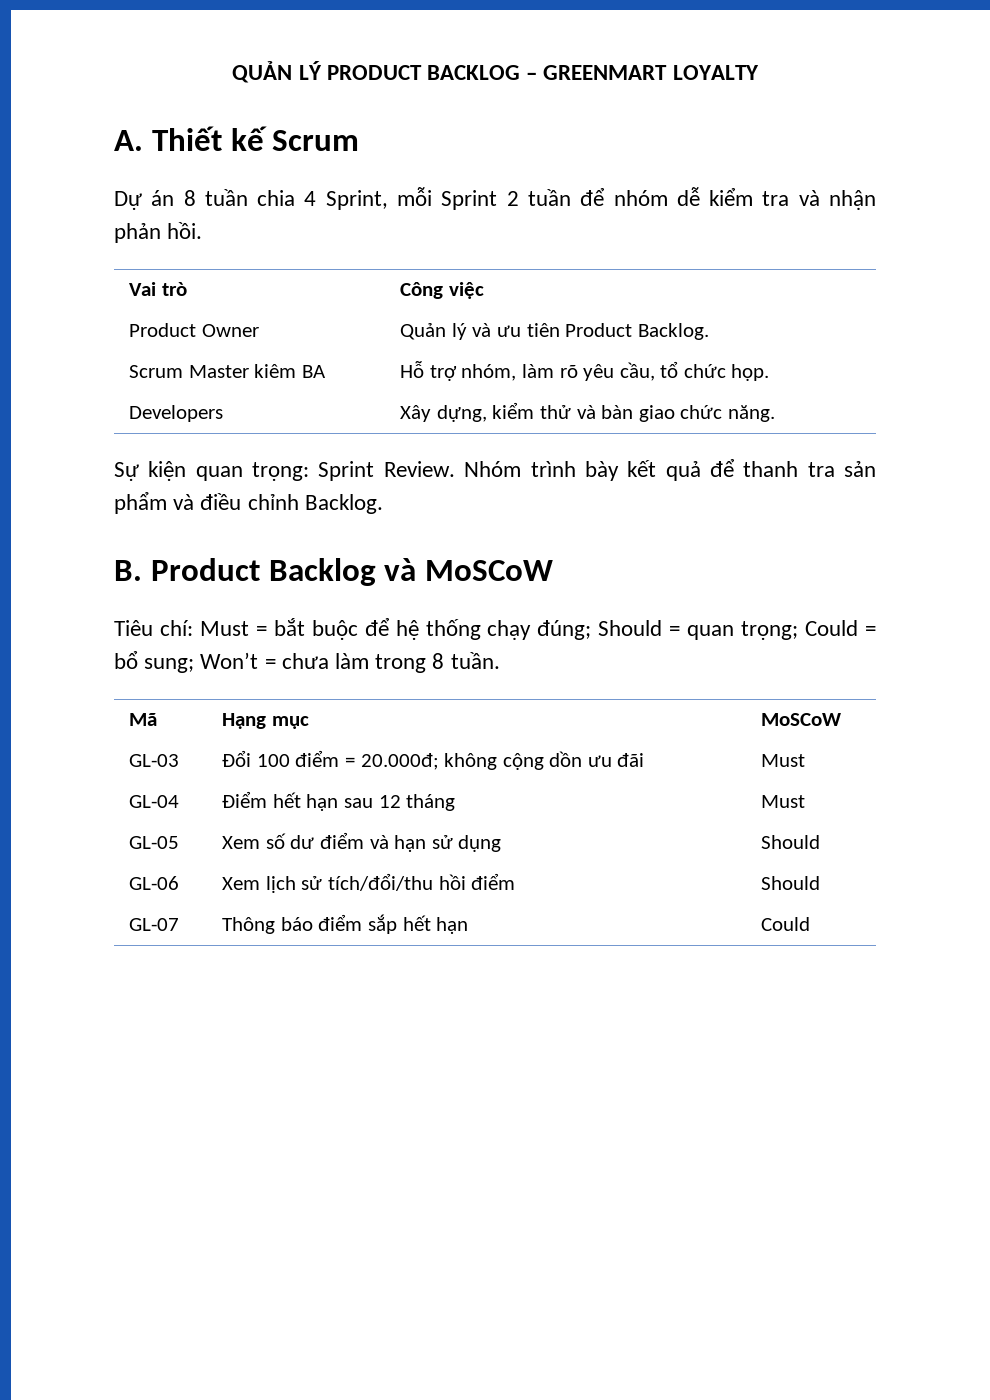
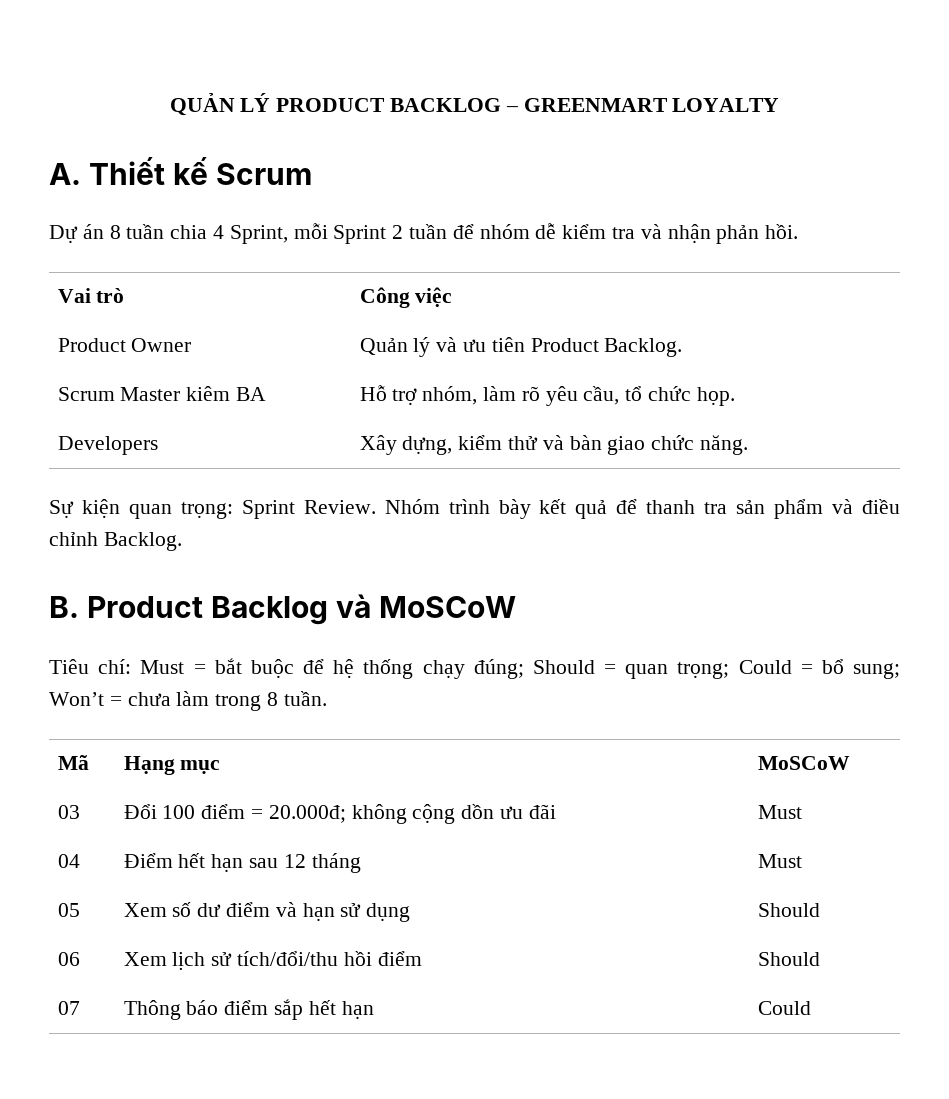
- GL-03 | Đổi 100 điểm = 20.000đ; không cộng dồn ưu đãi | Must
+ 03 | Đổi 100 điểm = 20.000đ; không cộng dồn ưu đãi | Must
- GL-04 | Điểm hết hạn sau 12 tháng | Must
+ 04 | Điểm hết hạn sau 12 tháng | Must
- GL-05 | Xem số dư điểm và hạn sử dụng | Should
+ 05 | Xem số dư điểm và hạn sử dụng | Should
- GL-06 | Xem lịch sử tích/đổi/thu hồi điểm | Should
+ 06 | Xem lịch sử tích/đổi/thu hồi điểm | Should
- GL-07 | Thông báo điểm sắp hết hạn | Could
+ 07 | Thông báo điểm sắp hết hạn | Could

